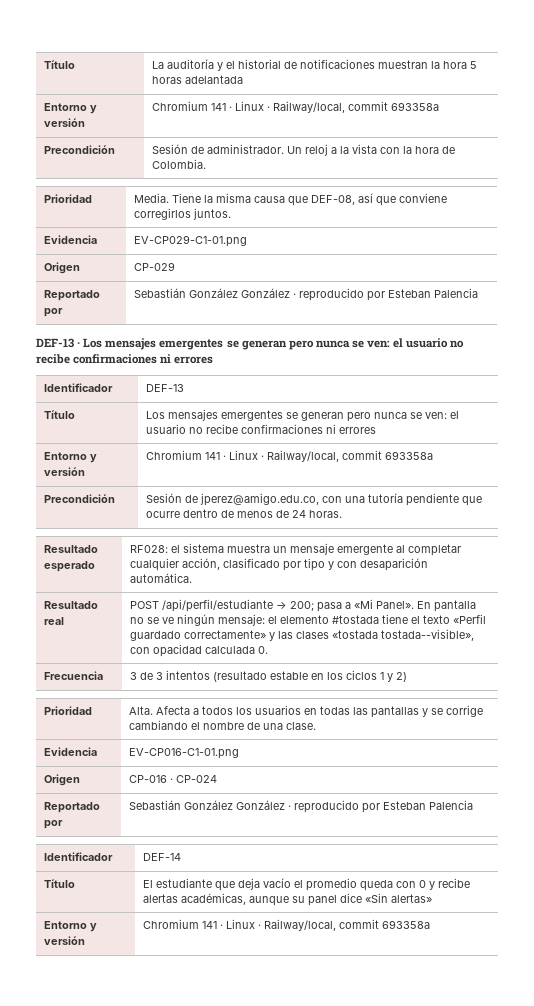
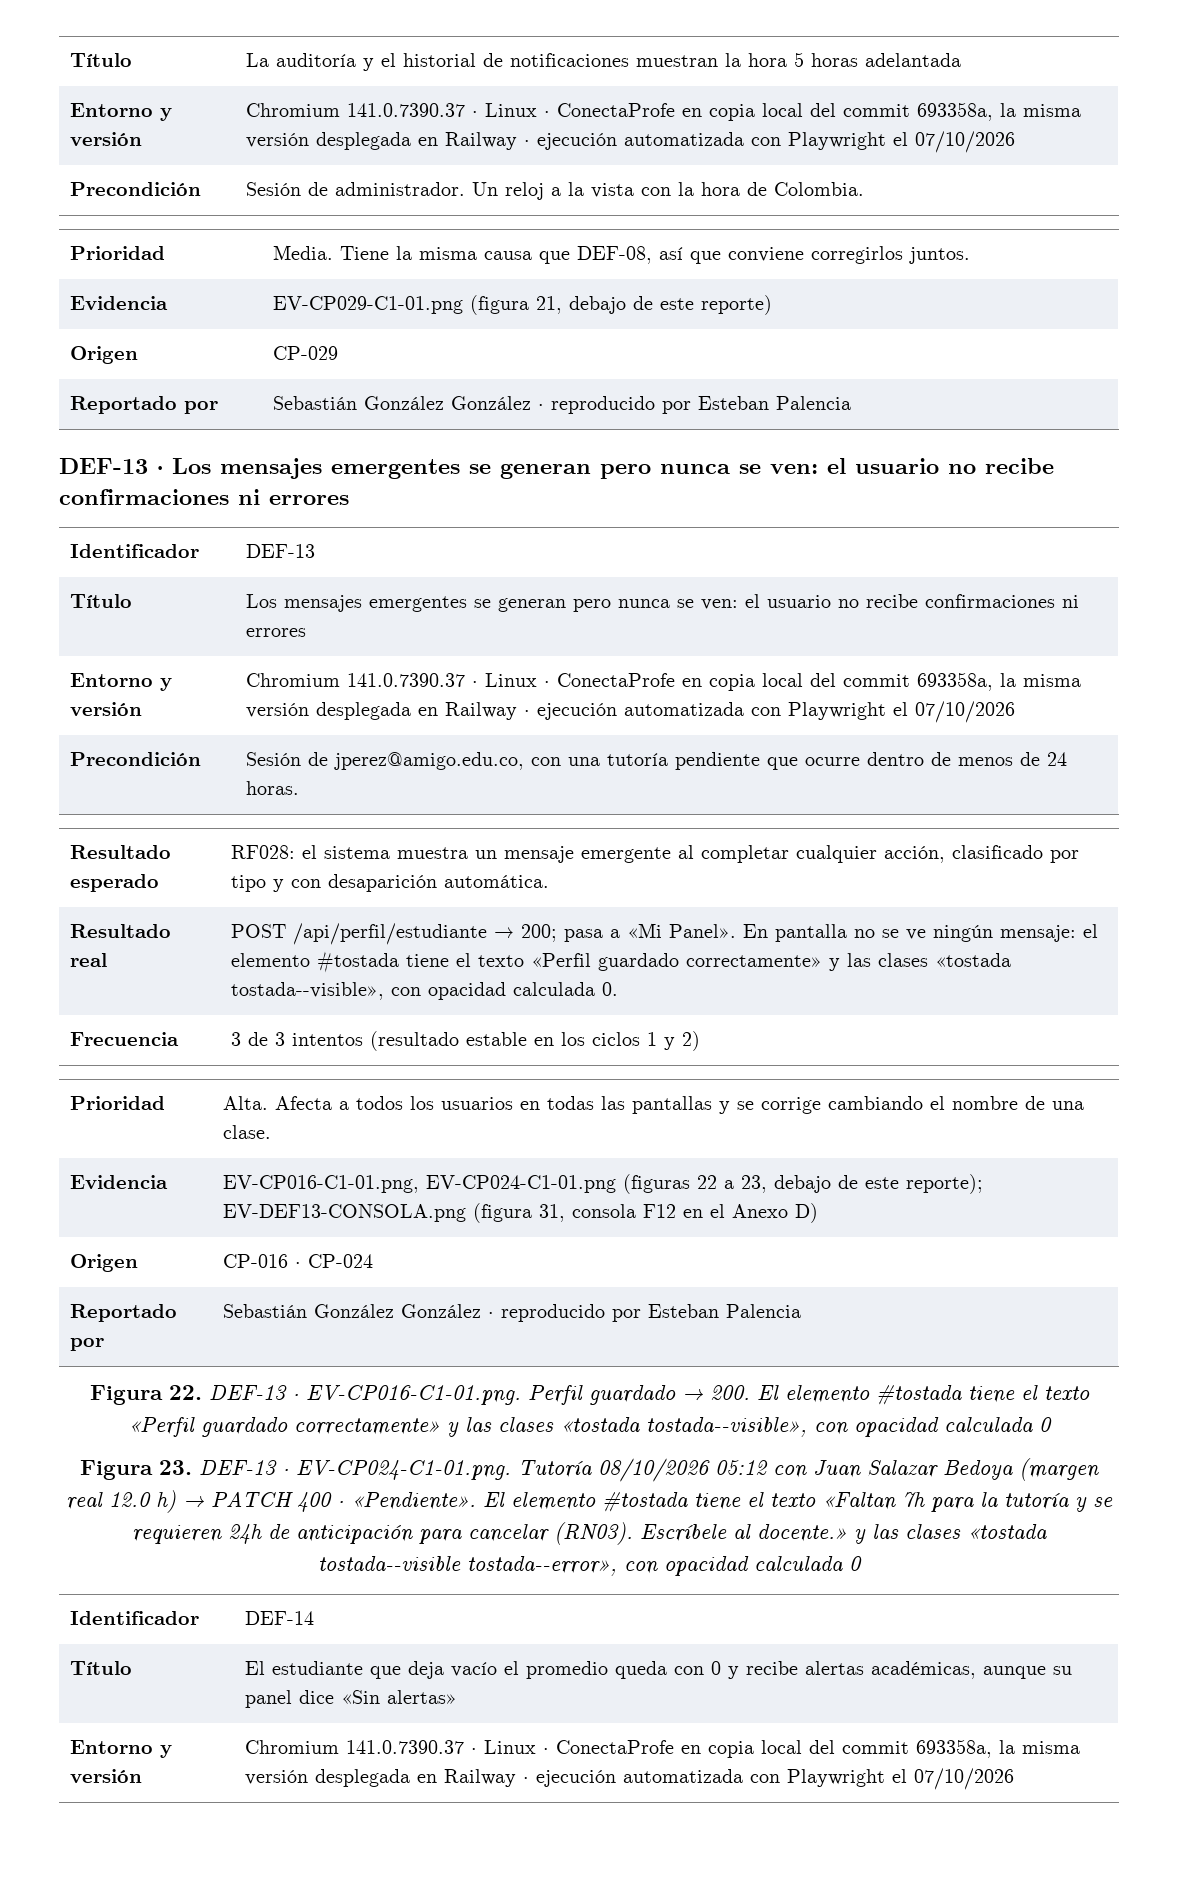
  Título | La auditoría y el historial de notificaciones muestran la hora 5 horas adelantada
- Entorno y versión | Chromium 141 · Linux · Railway/local, commit 693358a
+ Entorno y versión | Chromium 141.0.7390.37 · Linux · ConectaProfe en copia local del commit 693358a, la misma versión desplegada en Railway · ejecución automatizada con Playwright el 07/10/2026
- Evidencia | EV-CP029-C1-01.png
+ Evidencia | EV-CP029-C1-01.png (figura 21, debajo de este reporte)
  Título | Los mensajes emergentes se generan pero nunca se ven: el usuario no recibe confirmaciones ni errores
- Entorno y versión | Chromium 141 · Linux · Railway/local, commit 693358a
+ Entorno y versión | Chromium 141.0.7390.37 · Linux · ConectaProfe en copia local del commit 693358a, la misma versión desplegada en Railway · ejecución automatizada con Playwright el 07/10/2026
- Evidencia | EV-CP016-C1-01.png
+ Evidencia | EV-CP016-C1-01.png, EV-CP024-C1-01.png (figuras 22 a 23, debajo de este reporte); EV-DEF13-CONSOLA.png (figura 31, consola F12 en el Anexo D)
+ Figura 22. DEF-13 · EV-CP016-C1-01.png. Perfil guardado → 200. El elemento #tostada tiene el texto «Perfil guardado correctamente» y las clases «tostada tostada--visible», con opacidad calculada 0
+ Figura 23. DEF-13 · EV-CP024-C1-01.png. Tutoría 08/10/2026 05:12 con Juan Salazar Bedoya (margen real 12.0 h) → PATCH 400 · «Pendiente». El elemento #tostada tiene el texto «Faltan 7h para la tutoría y se requieren 24h de anticipación para cancelar (RN03). Escríbele al docente.» y las clases «tostada tostada--visible tostada--error», con opacidad calculada 0
  Título | El estudiante que deja vacío el promedio queda con 0 y recibe alertas académicas, aunque su panel dice «Sin alertas»
- Entorno y versión | Chromium 141 · Linux · Railway/local, commit 693358a
+ Entorno y versión | Chromium 141.0.7390.37 · Linux · ConectaProfe en copia local del commit 693358a, la misma versión desplegada en Railway · ejecución automatizada con Playwright el 07/10/2026

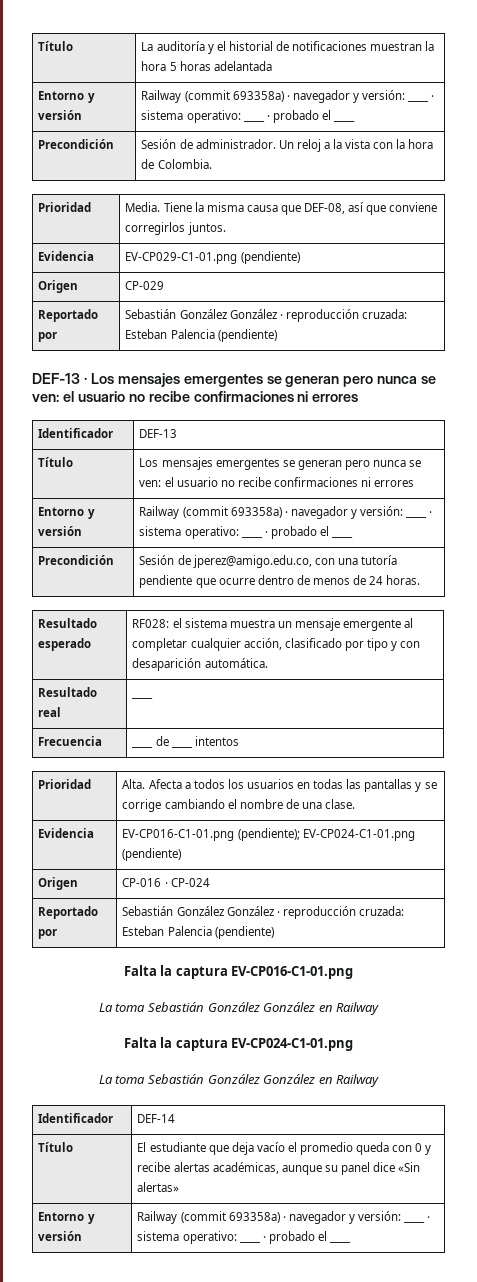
  Título | La auditoría y el historial de notificaciones muestran la hora 5 horas adelantada
- Entorno y versión | Chromium 141.0.7390.37 · Linux · ConectaProfe en copia local del commit 693358a, la misma versión desplegada en Railway · ejecución automatizada con Playwright el 07/10/2026
+ Entorno y versión | Railway (commit 693358a) · navegador y versión: ____ · sistema operativo: ____ · probado el ____
- Evidencia | EV-CP029-C1-01.png (figura 21, debajo de este reporte)
+ Evidencia | EV-CP029-C1-01.png (pendiente)
  Origen | CP-029
- Reportado por | Sebastián González González · reproducido por Esteban Palencia
+ Reportado por | Sebastián González González · reproducción cruzada: Esteban Palencia (pendiente)
  Título | Los mensajes emergentes se generan pero nunca se ven: el usuario no recibe confirmaciones ni errores
- Entorno y versión | Chromium 141.0.7390.37 · Linux · ConectaProfe en copia local del commit 693358a, la misma versión desplegada en Railway · ejecución automatizada con Playwright el 07/10/2026
+ Entorno y versión | Railway (commit 693358a) · navegador y versión: ____ · sistema operativo: ____ · probado el ____
- Resultado real | POST /api/perfil/estudiante → 200; pasa a «Mi Panel». En pantalla no se ve ningún mensaje: el elemento #tostada tiene el texto «Perfil guardado correctamente» y las clases «tostada tostada--visible», con opacidad calculada 0.
- Frecuencia | 3 de 3 intentos (resultado estable en los ciclos 1 y 2)
+ Resultado real | ____
+ Frecuencia | ____ de ____ intentos
- Evidencia | EV-CP016-C1-01.png, EV-CP024-C1-01.png (figuras 22 a 23, debajo de este reporte); EV-DEF13-CONSOLA.png (figura 31, consola F12 en el Anexo D)
+ Evidencia | EV-CP016-C1-01.png (pendiente); EV-CP024-C1-01.png (pendiente)
  Origen | CP-016 · CP-024
- Reportado por | Sebastián González González · reproducido por Esteban Palencia
- Figura 22. DEF-13 · EV-CP016-C1-01.png. Perfil guardado → 200. El elemento #tostada tiene el texto «Perfil guardado correctamente» y las clases «tostada tostada--visible», con opacidad calculada 0
- Figura 23. DEF-13 · EV-CP024-C1-01.png. Tutoría 08/10/2026 05:12 con Juan Salazar Bedoya (margen real 12.0 h) → PATCH 400 · «Pendiente». El elemento #tostada tiene el texto «Faltan 7h para la tutoría y se requieren 24h de anticipación para cancelar (RN03). Escríbele al docente.» y las clases «tostada tostada--visible tostada--error», con opacidad calculada 0
+ Reportado por | Sebastián González González · reproducción cruzada: Esteban Palencia (pendiente)
+ Falta la captura EV-CP016-C1-01.png
+ La toma Sebastián González González en Railway
+ Falta la captura EV-CP024-C1-01.png
+ La toma Sebastián González González en Railway
  Título | El estudiante que deja vacío el promedio queda con 0 y recibe alertas académicas, aunque su panel dice «Sin alertas»
- Entorno y versión | Chromium 141.0.7390.37 · Linux · ConectaProfe en copia local del commit 693358a, la misma versión desplegada en Railway · ejecución automatizada con Playwright el 07/10/2026
+ Entorno y versión | Railway (commit 693358a) · navegador y versión: ____ · sistema operativo: ____ · probado el ____

